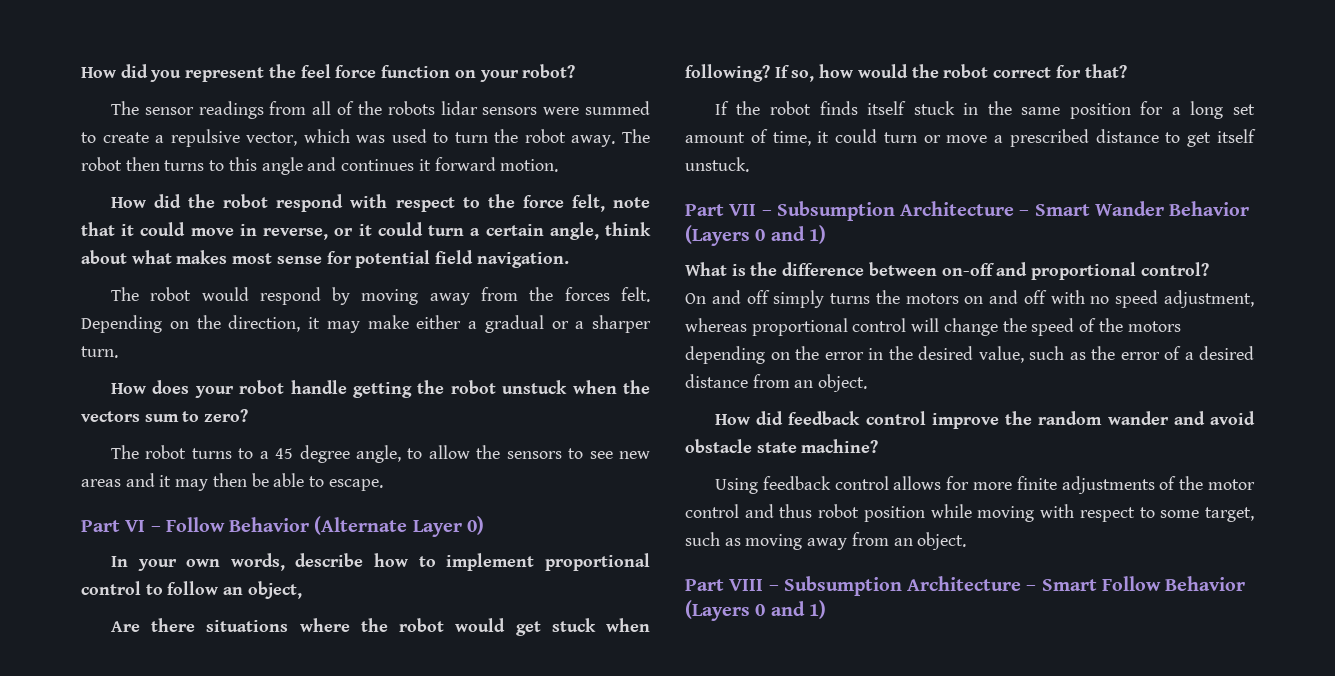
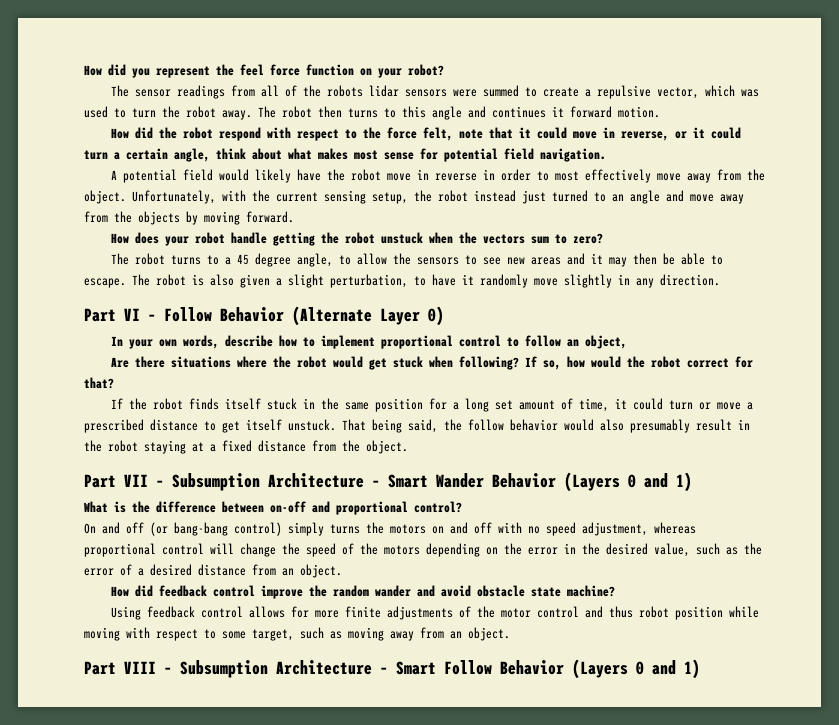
- The robot would respond by moving away from the forces felt. Depending on the direction, it may make either a gradual or a sharper turn.
+ A potential field would likely have the robot move in reverse in order to most effectively move away from the object. Unfortunately, with the current sensing setup, the robot instead just turned to an angle and move away from the objects by moving forward.
+ The robot is also given a slight perturbation, to have it randomly move slightly in any direction.
+ That being said, the follow behavior would also presumably result in the robot staying at a fixed distance from the object.
- On and off simply turns the motors on and off with no speed adjustment, whereas proportional control will change the speed of the motors depending on the error in the desired value, such as the error of a desired distance from an object.
+ On and off (or bang-bang control) simply turns the motors on and off with no speed adjustment, whereas proportional control will change the speed of the motors depending on the error in the desired value, such as the error of a desired distance from an object.

